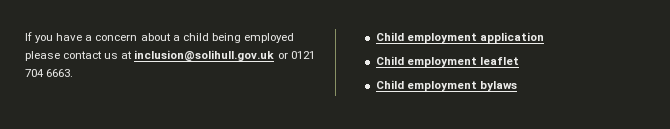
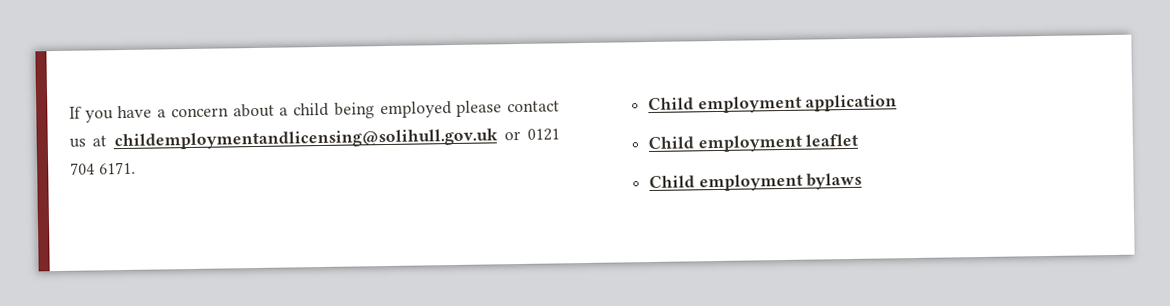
- If you have a concern about a child being employed please contact us at inclusion@solihull.gov.uk or 0121 704 6663.
+ If you have a concern about a child being employed please contact us at childemploymentandlicensing@solihull.gov.uk or 0121 704 6171.

